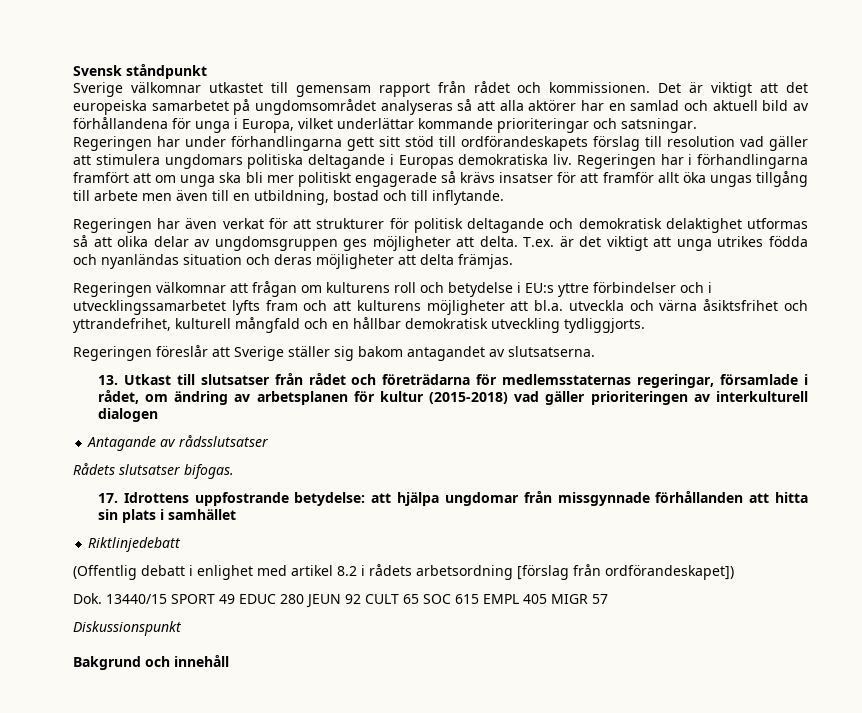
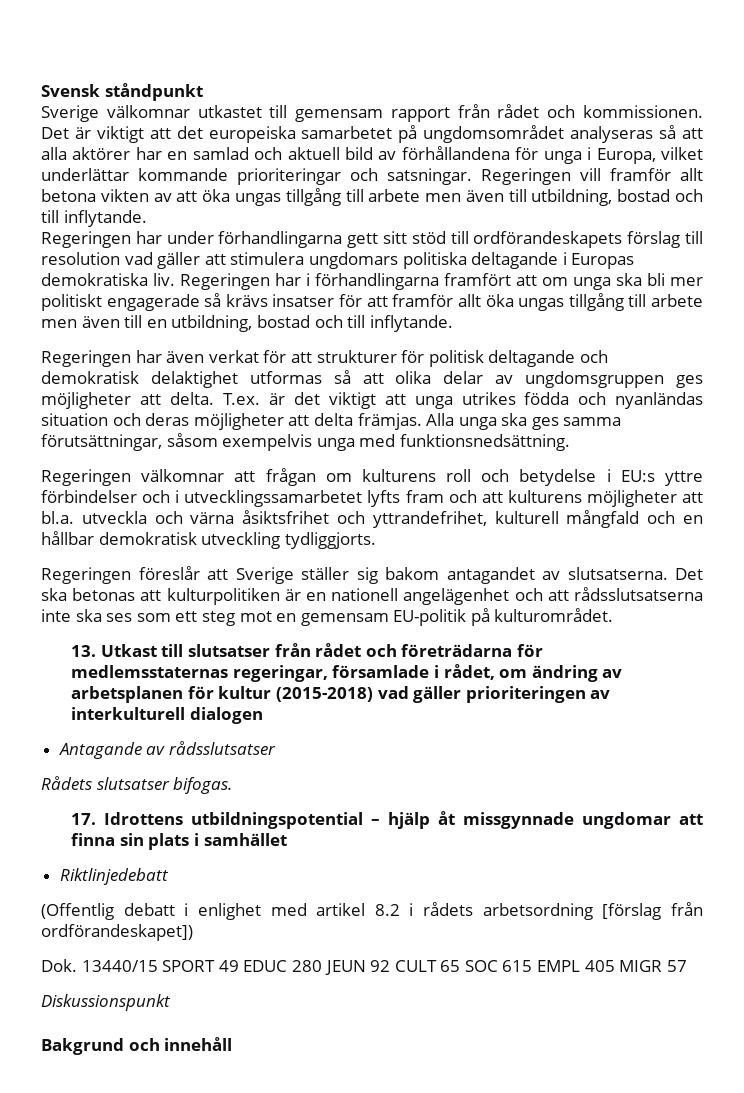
+ Regeringen vill framför allt betona vikten av att öka ungas tillgång till arbete men även till utbildning, bostad och till inflytande.
+ Alla unga ska ges samma förutsättningar, såsom exempelvis unga med funktionsnedsättning.
+ Det ska betonas att kulturpolitiken är en nationell angelägenhet och att rådsslutsatserna inte ska ses som ett steg mot en gemensam EU-politik på kulturområdet.
- 17. Idrottens uppfostrande betydelse: att hjälpa ungdomar från missgynnade förhållanden att hitta sin plats i samhället
+ 17. Idrottens utbildningspotential – hjälp åt missgynnade ungdomar att finna sin plats i samhället

